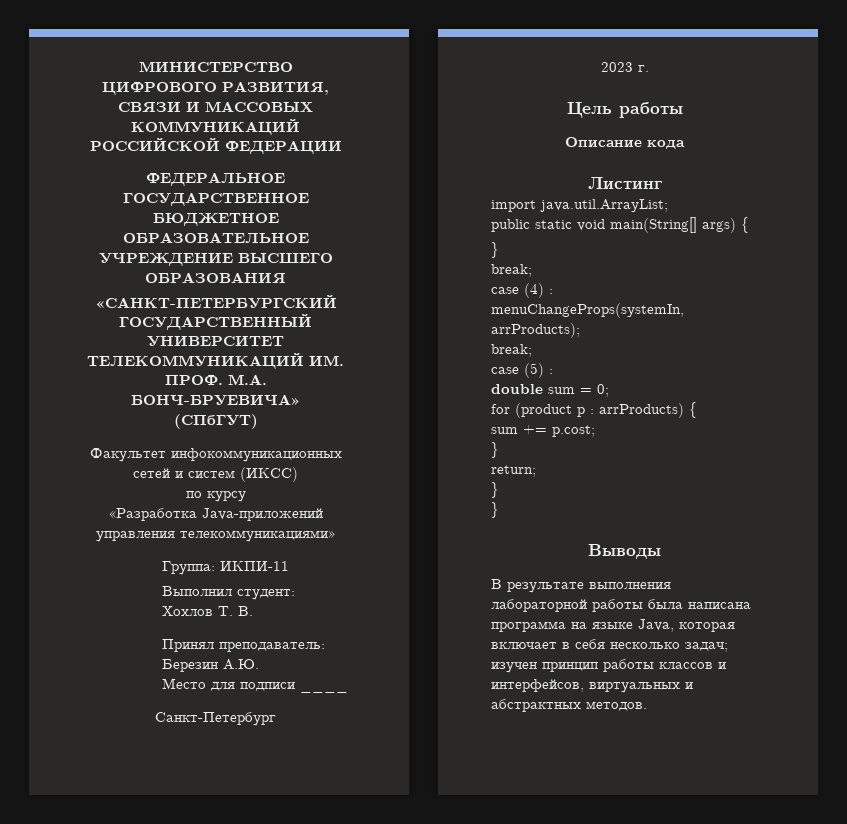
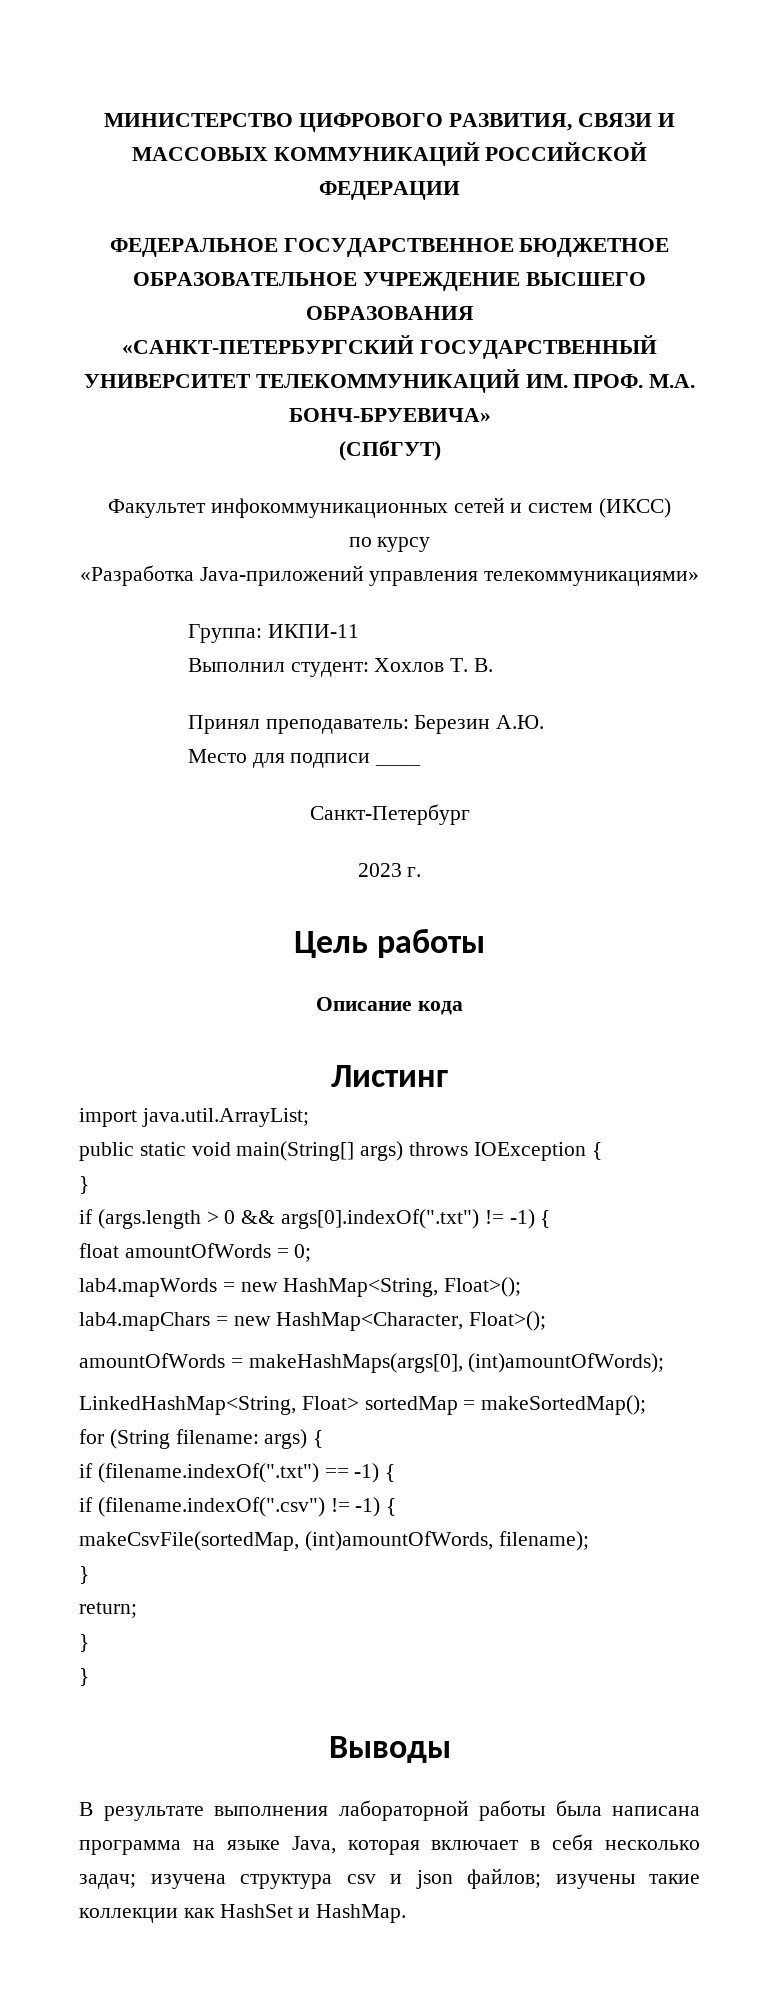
- public static void main(String[] args) {
+ public static void main(String[] args) throws IOException {
  }
- break;
- case (4) :
- menuChangeProps(systemIn, arrProducts);
- break;
- case (5) :
- double sum = 0;
- for (product p : arrProducts) {
- sum += p.cost;
+ if (args.length > 0 && args[0].indexOf(".txt") != -1) {
+ float amountOfWords = 0;
+ lab4.mapWords = new HashMap<String, Float>();
+ lab4.mapChars = new HashMap<Character, Float>();
+ amountOfWords = makeHashMaps(args[0], (int)amountOfWords);
+ LinkedHashMap<String, Float> sortedMap = makeSortedMap();
+ for (String filename: args) {
+ if (filename.indexOf(".txt") == -1) {
+ if (filename.indexOf(".csv") != -1) {
+ makeCsvFile(sortedMap, (int)amountOfWords, filename);
- В результате выполнения лабораторной работы была написана программа на языке Java, которая включает в себя несколько задач; изучен принцип работы классов и интерфейсов, виртуальных и абстрактных методов.
+ В результате выполнения лабораторной работы была написана программа на языке Java, которая включает в себя несколько задач; изучена структура csv и json файлов; изучены такие коллекции как HashSet и HashMap.

